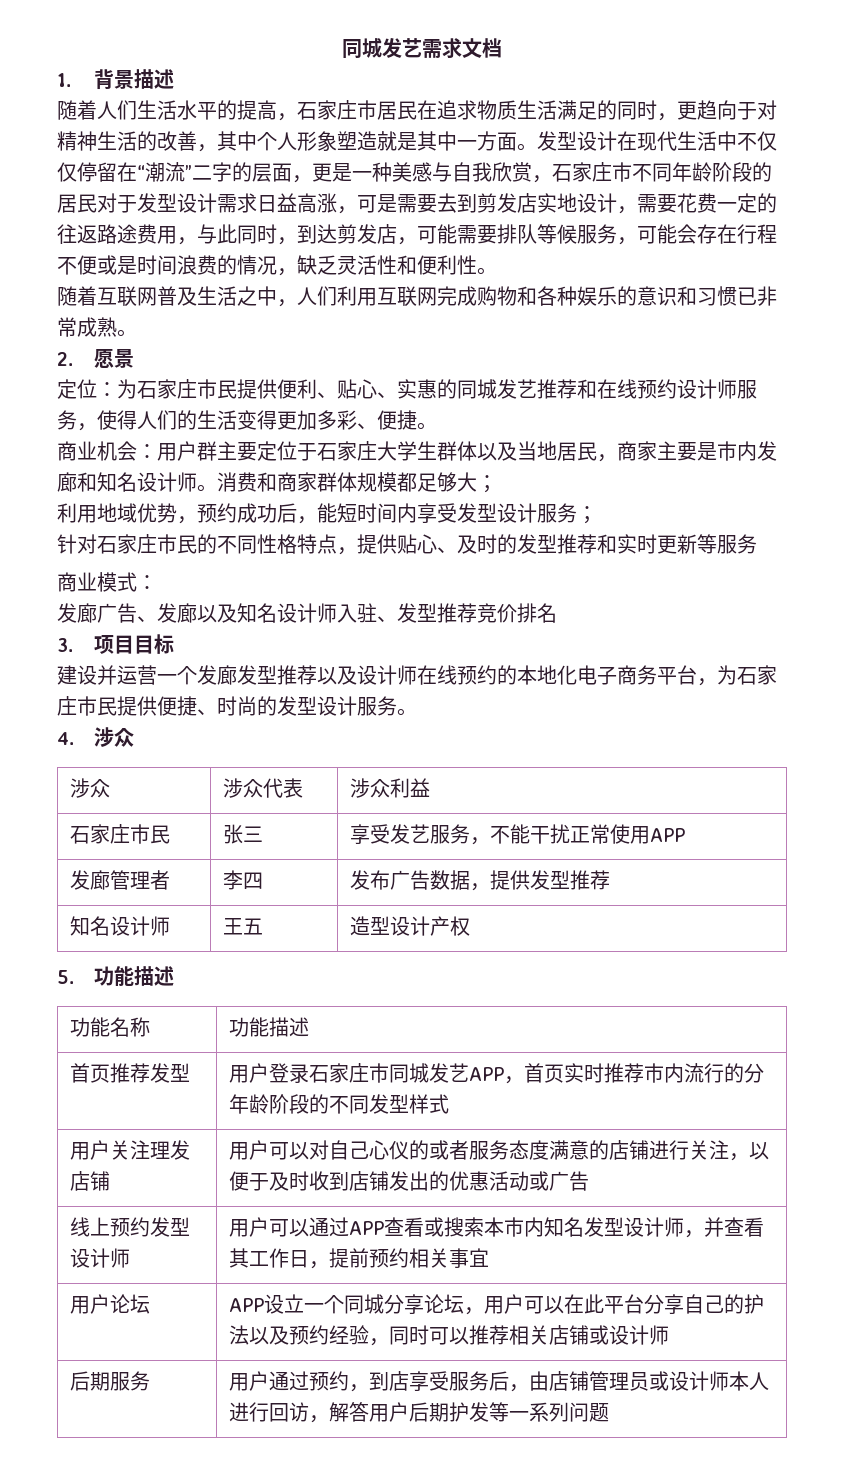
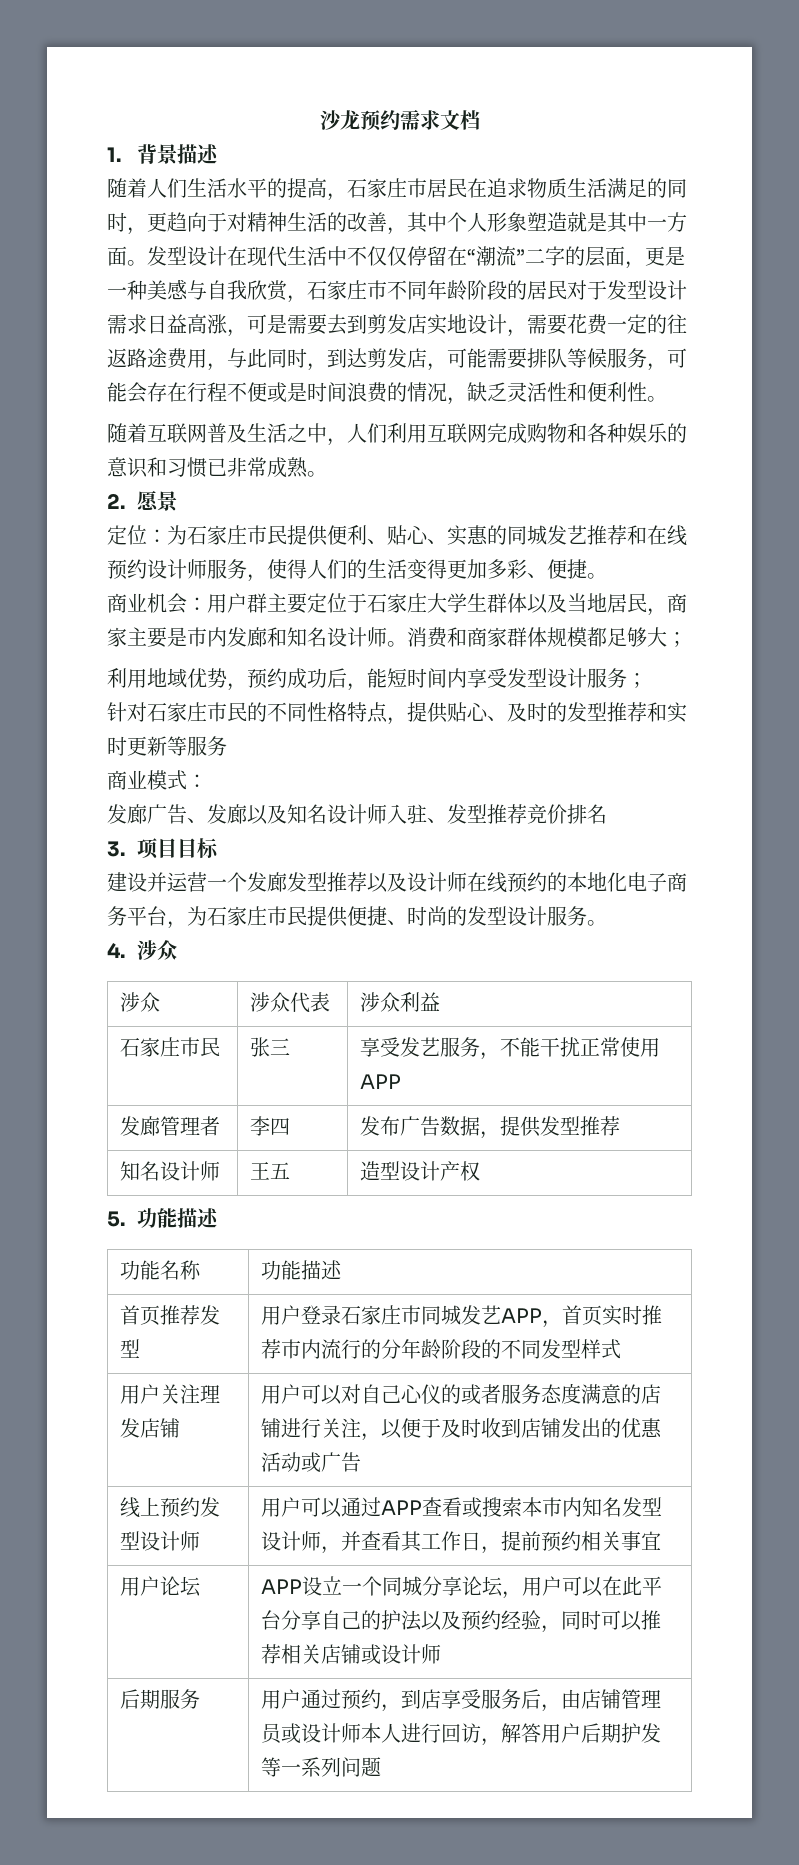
- 同城发艺需求文档
+ 沙龙预约需求文档

